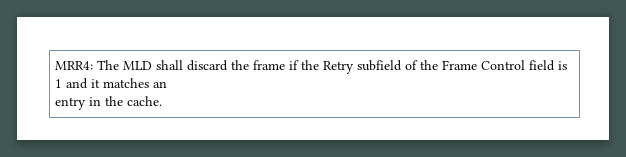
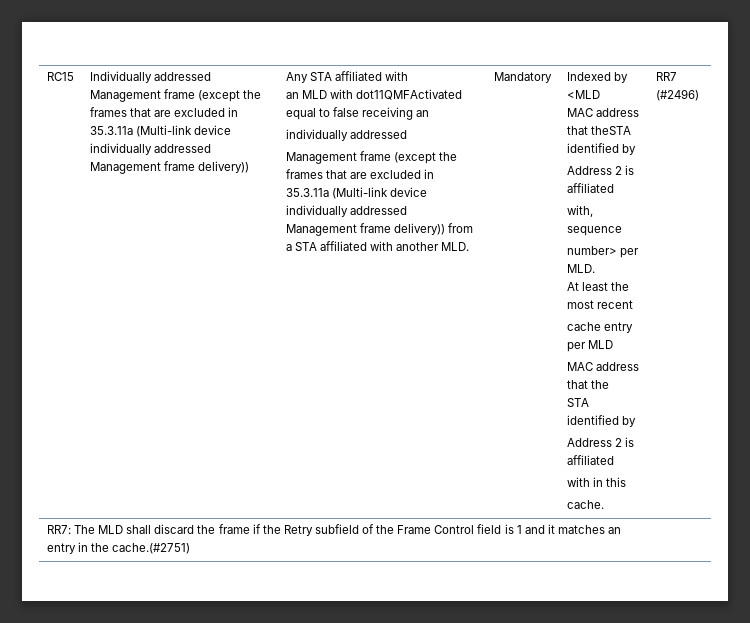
- MRR4: The MLD shall discard the frame if the Retry subfield of the Frame Control field is 1 and it matches an
- entry in the cache.
+ RC15 | Individually addressed Management frame (except the frames that are excluded in 35.3.11a (Multi-link device individually addressed Management frame delivery)) | Any STA affiliated with
+ an MLD with dot11QMFActivated equal to false receiving an
+ individually addressed
+ Management frame (except the frames that are excluded in 35.3.11a (Multi-link device individually addressed Management frame delivery)) from a STA affiliated with another MLD. | Mandatory | Indexed by <MLD
+ MAC address that theSTA identified by
+ Address 2 is affiliated
+ with, sequence
+ number> per MLD.
+ At least the most recent
+ cache entry per MLD
+ MAC address that the
+ STA identified by
+ Address 2 is affiliated
+ with in this
+ cache. | RR7 (#2496)
+ RR7: The MLD shall discard the frame if the Retry subfield of the Frame Control field is 1 and it matches an
+ entry in the cache.(#2751)

